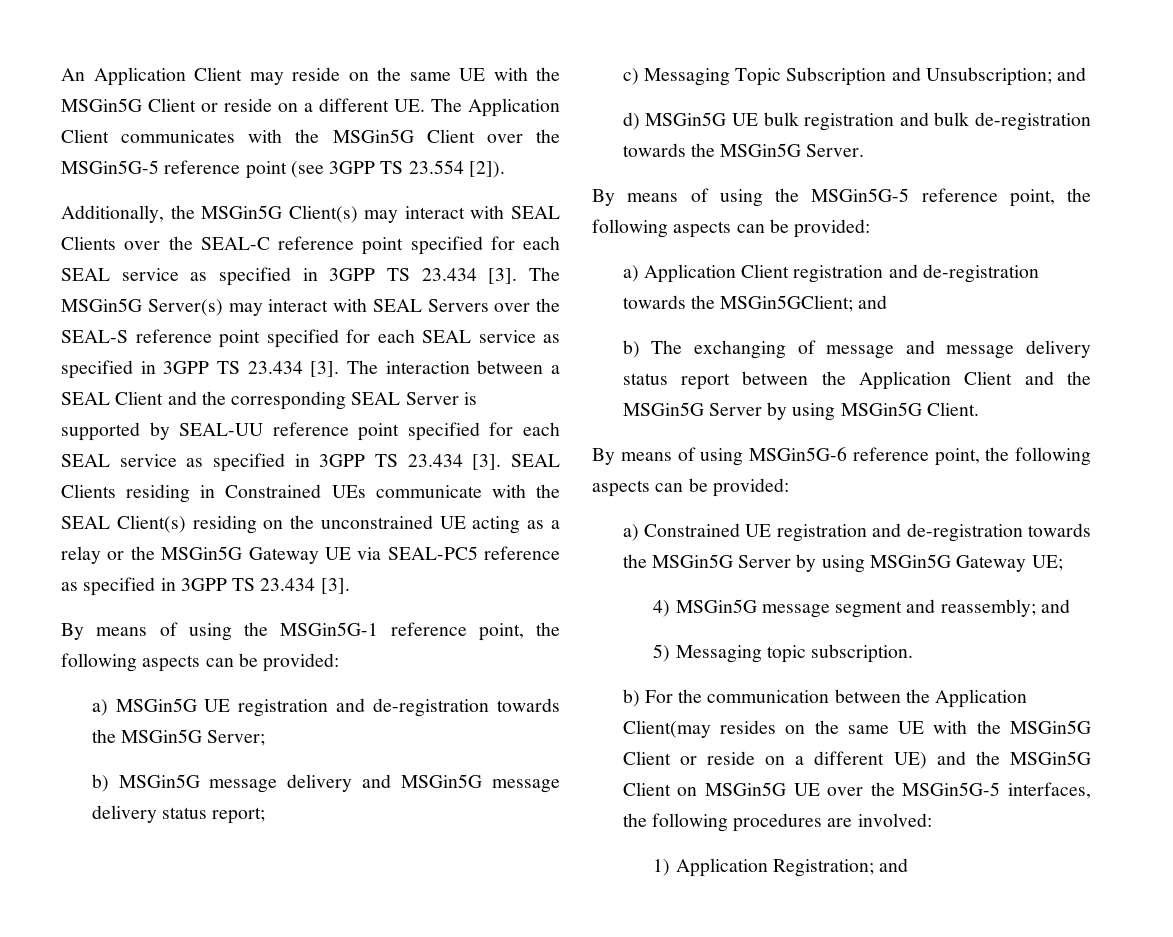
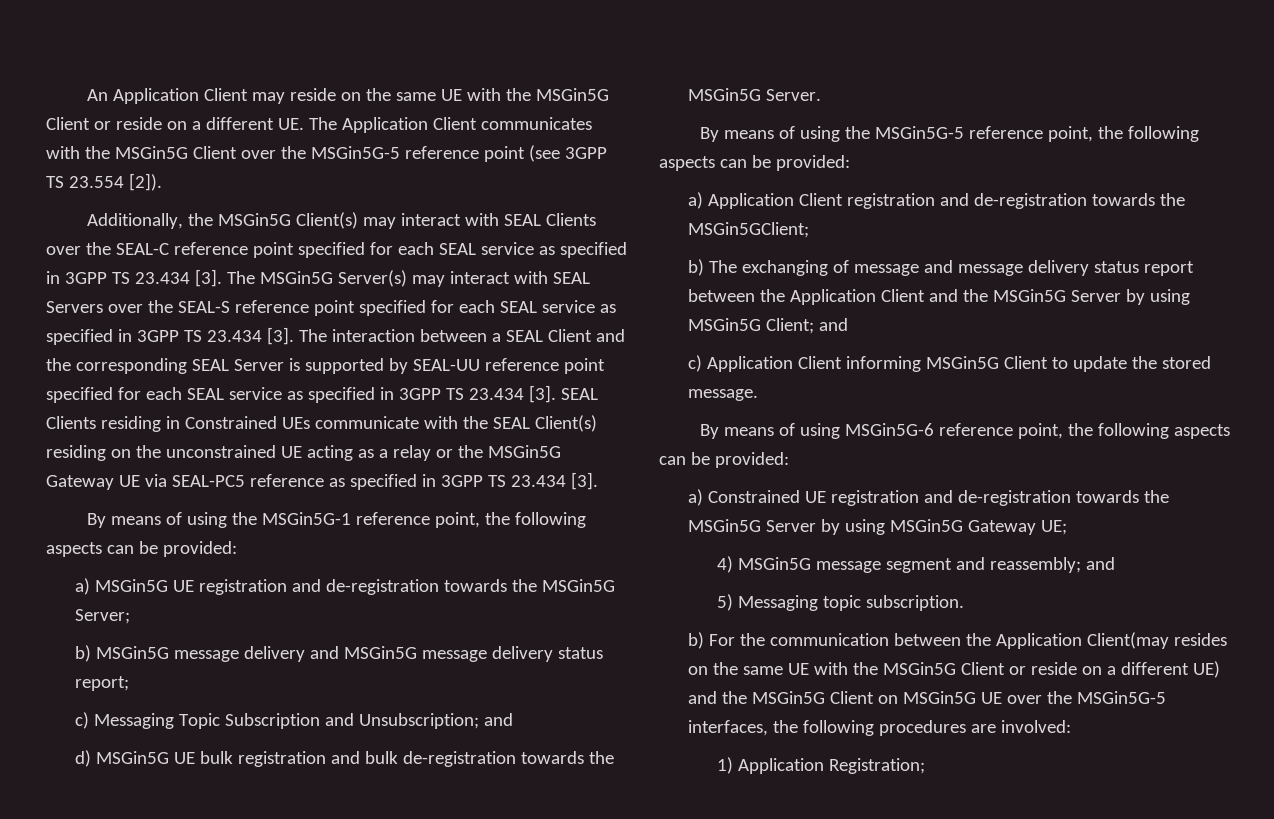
- a) Application Client registration and de-registration towards the MSGin5GClient; and
+ a) Application Client registration and de-registration towards the MSGin5GClient;
- b) The exchanging of message and message delivery status report between the Application Client and the MSGin5G Server by using MSGin5G Client.
+ b) The exchanging of message and message delivery status report between the Application Client and the MSGin5G Server by using MSGin5G Client; and
+ c) Application Client informing MSGin5G Client to update the stored message.
- 1) Application Registration; and
+ 1) Application Registration;

